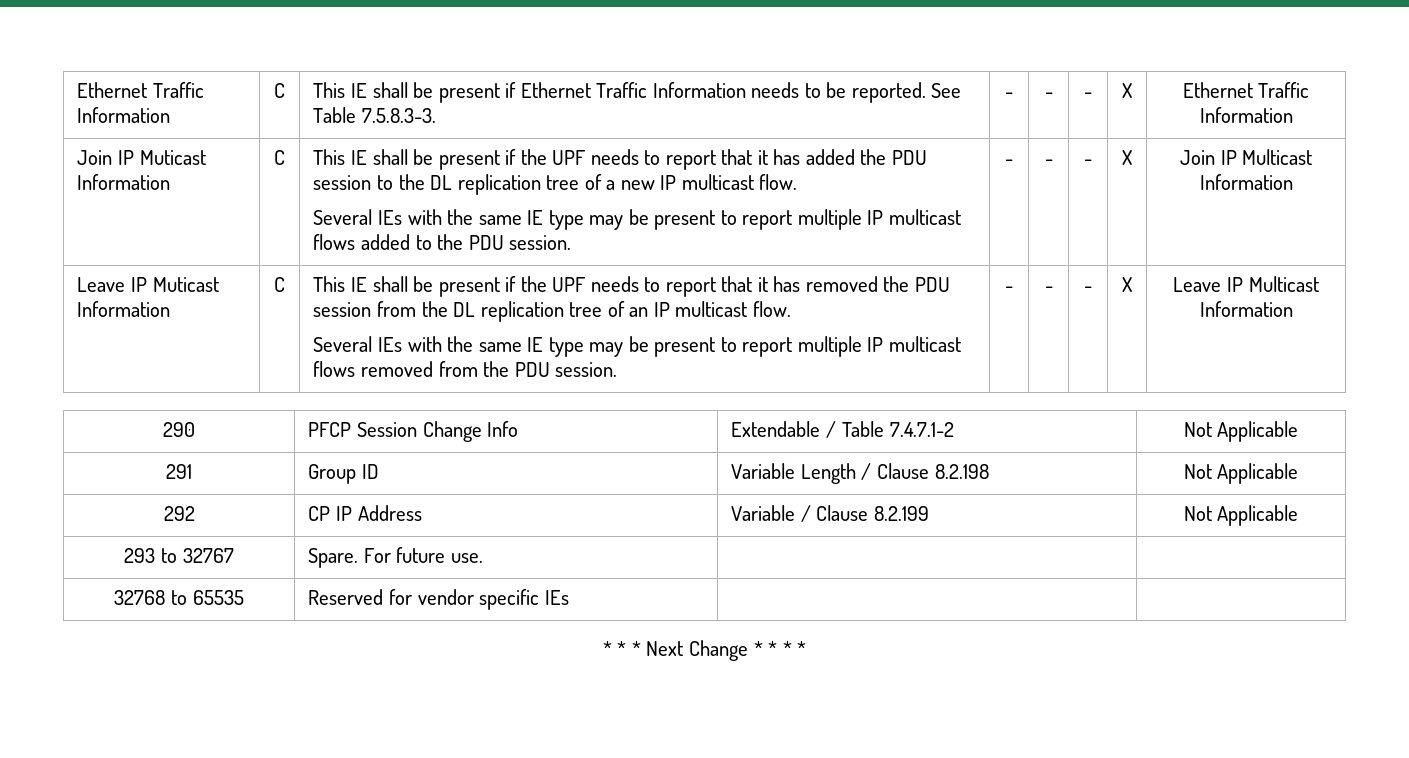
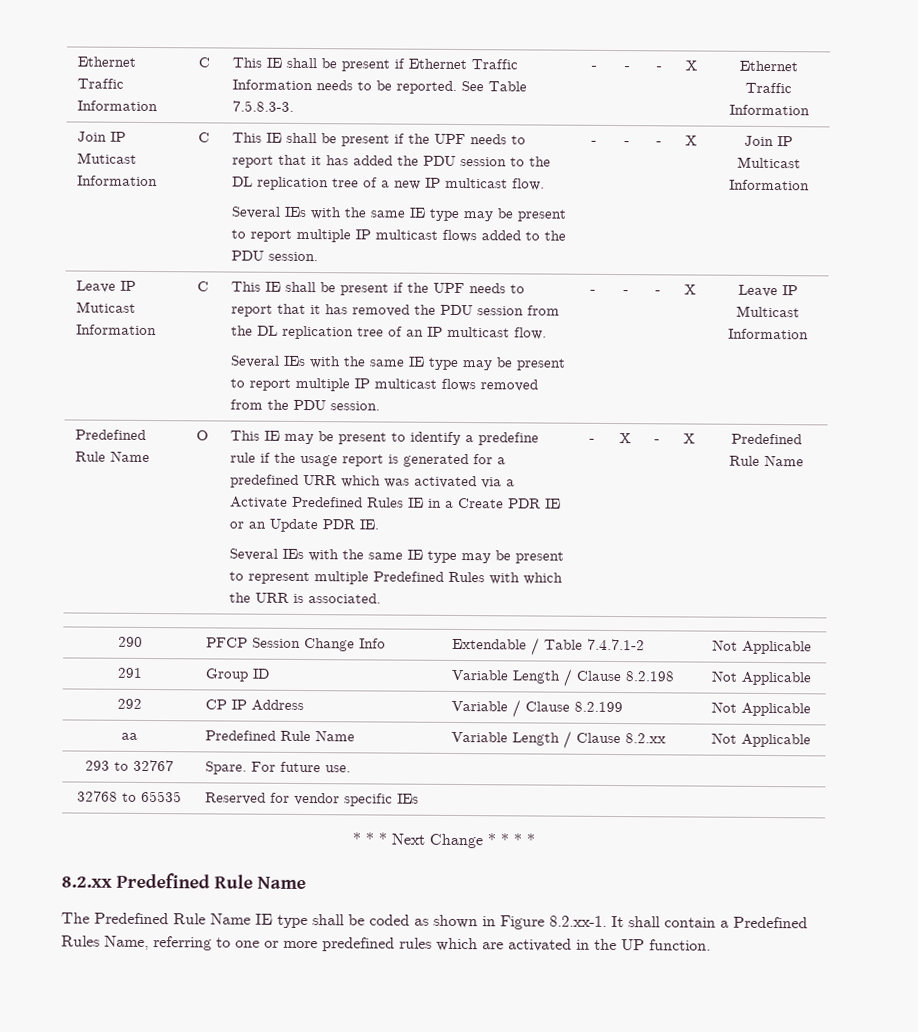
+ Predefined Rule Name | O | This IE may be present to identify a predefine rule if the usage report is generated for a predefined URR which was activated via a Activate Predefined Rules IE in a Create PDR IE or an Update PDR IE.
+ Several IEs with the same IE type may be present to represent multiple Predefined Rules with which the URR is associated. | - | X | - | X | Predefined Rule Name
+ aa | Predefined Rule Name | Variable Length / Clause 8.2.xx | Not Applicable
+ 8.2.xx Predefined Rule Name
+ The Predefined Rule Name IE type shall be coded as shown in Figure 8.2.xx-1. It shall contain a Predefined Rules Name, referring to one or more predefined rules which are activated in the UP function.

